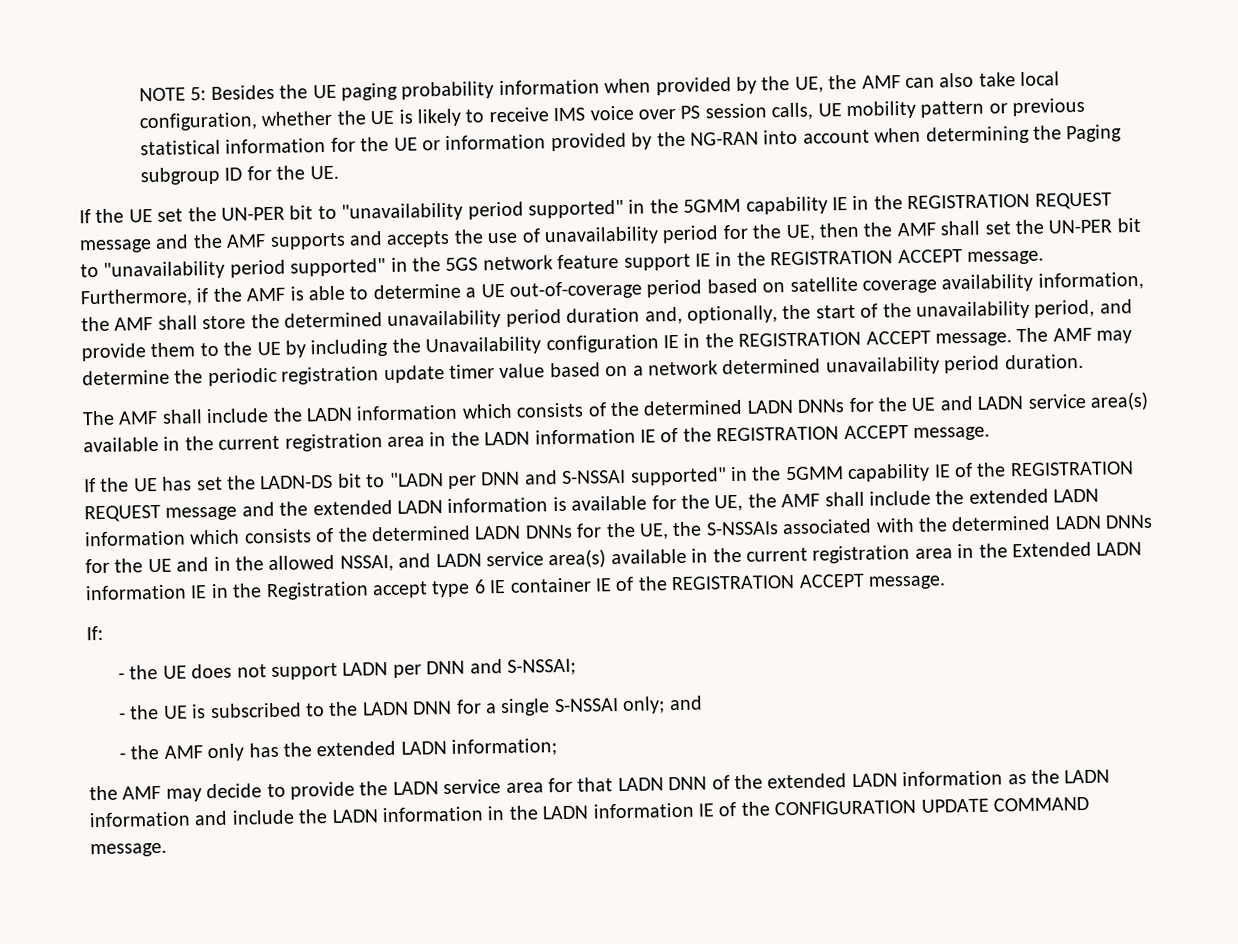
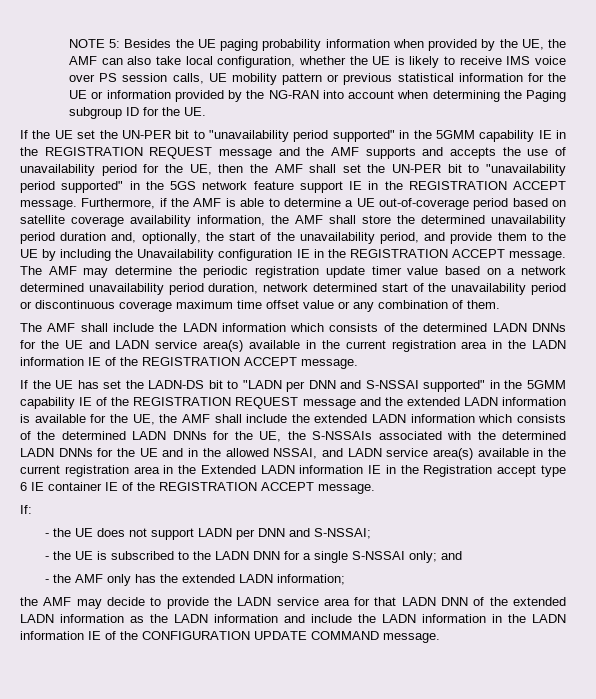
- The AMF may determine the periodic registration update timer value based on a network determined unavailability period duration.
+ The AMF may determine the periodic registration update timer value based on a network determined unavailability period duration, network determined start of the unavailability period or discontinuous coverage maximum time offset value or any combination of them.

